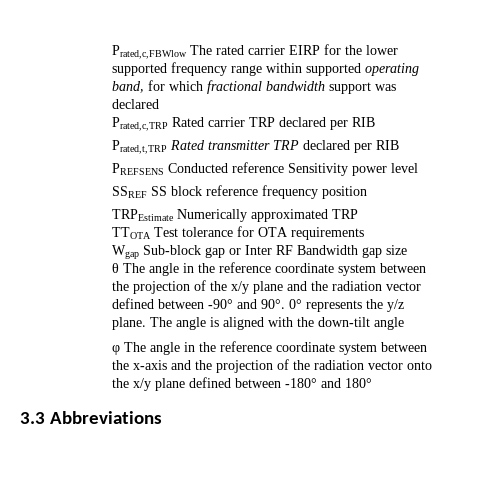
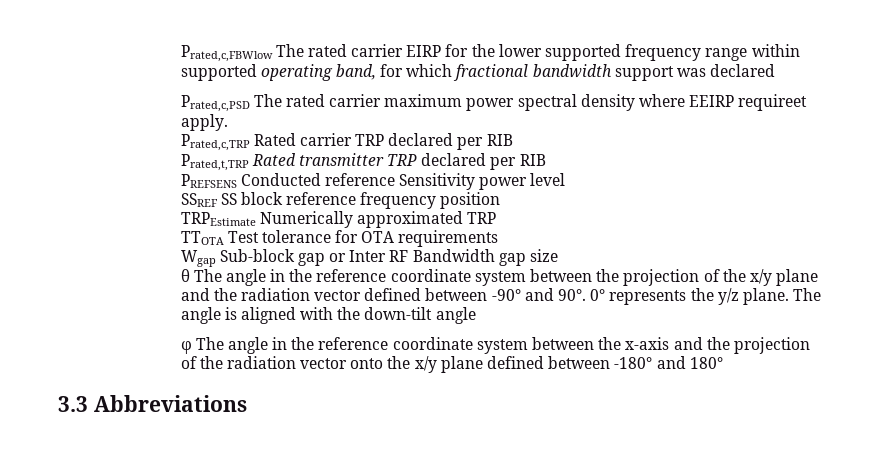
+ Prated,c,PSD The rated carrier maximum power spectral density where EEIRP requireet apply.

